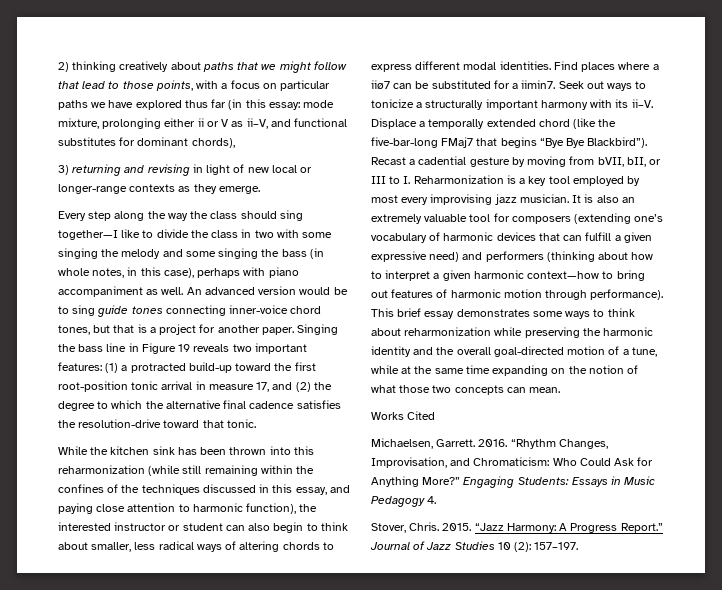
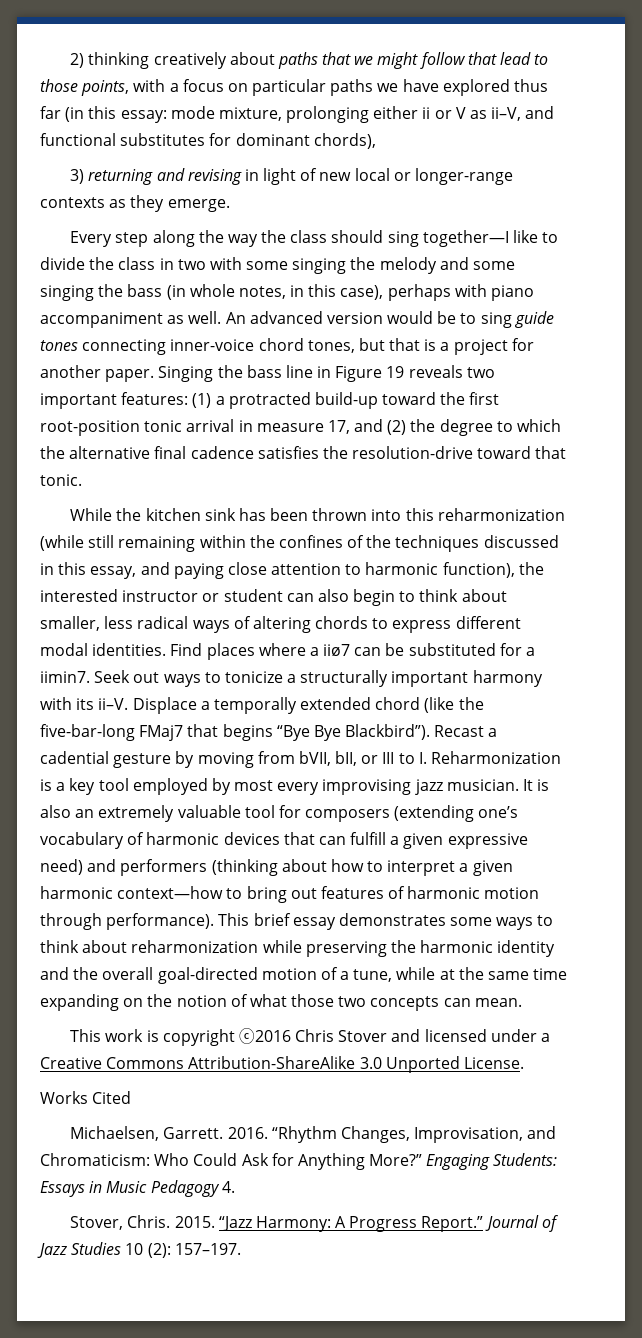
+ This work is copyright ⓒ2016 Chris Stover and licensed under a Creative Commons Attribution-ShareAlike 3.0 Unported License.

